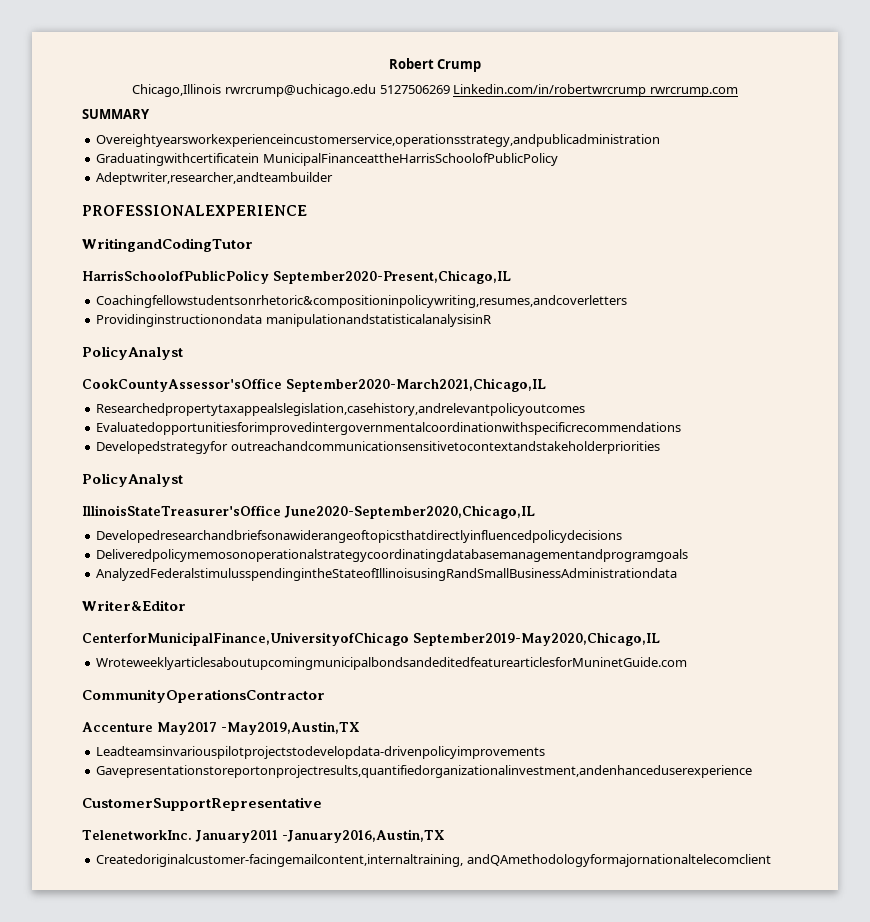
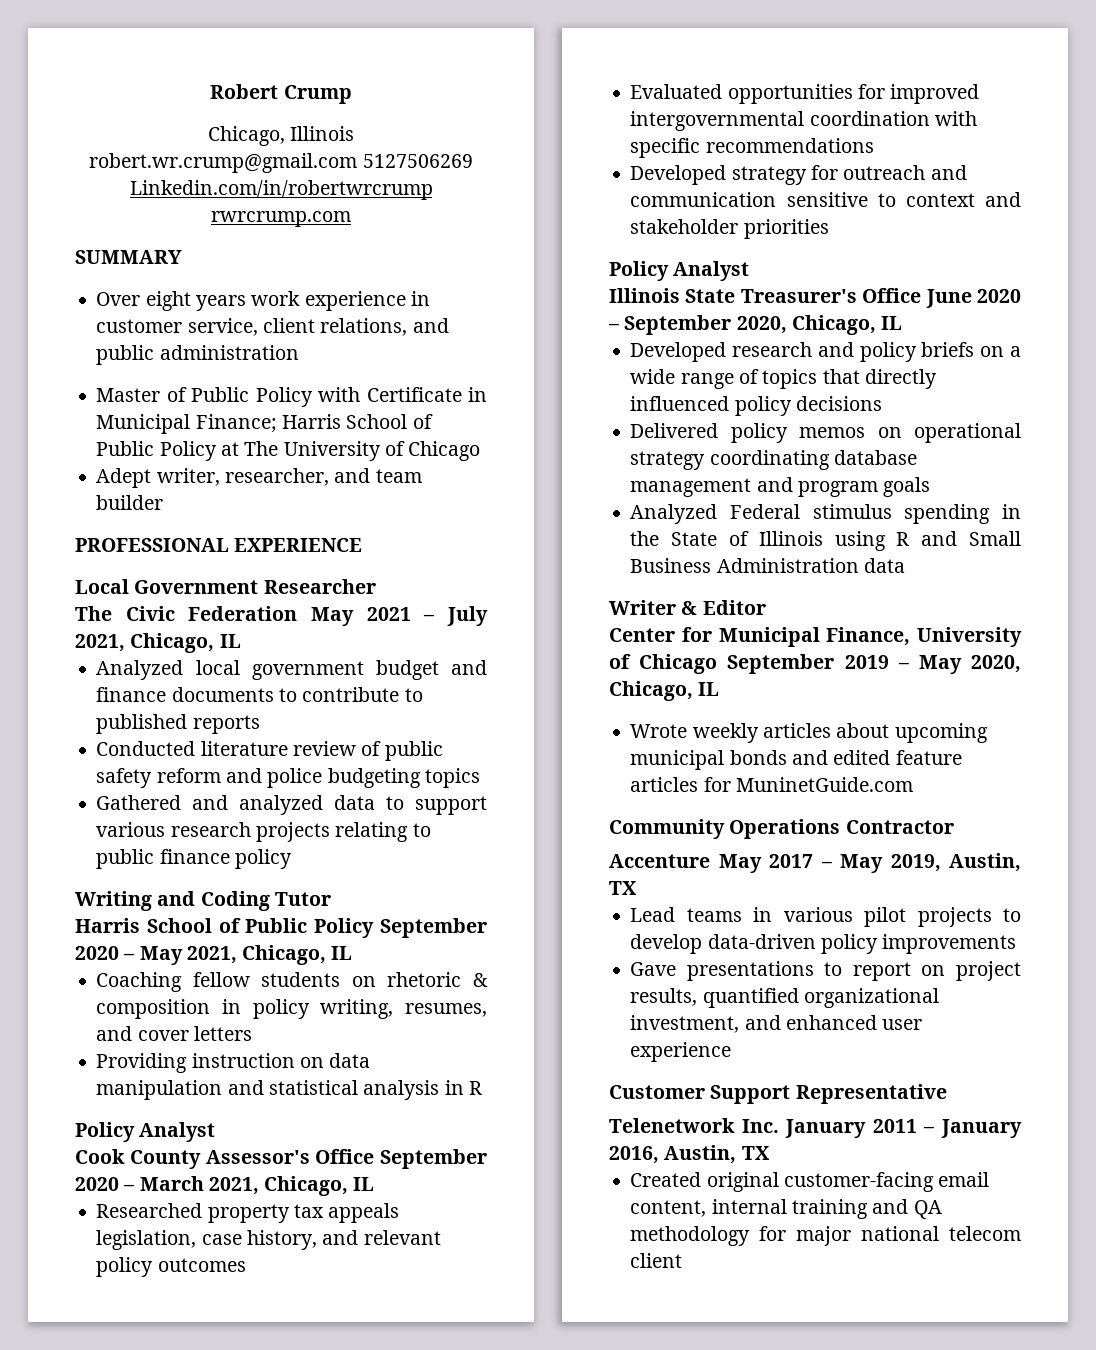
- Chicago,Illinois rwrcrump@uchicago.edu 5127506269 Linkedin.com/in/robertwrcrump rwrcrump.com
+ Chicago, Illinois robert.wr.crump@gmail.com 5127506269 Linkedin.com/in/robertwrcrump rwrcrump.com
- Overeightyearsworkexperienceincustomerservice,operationsstrategy,andpublicadministration
- Graduatingwithcertificatein MunicipalFinanceattheHarrisSchoolofPublicPolicy
- Adeptwriter,researcher,andteambuilder
- PROFESSIONALEXPERIENCE
- WritingandCodingTutor
- HarrisSchoolofPublicPolicy September2020-Present,Chicago,IL
- Coachingfellowstudentsonrhetoric&compositioninpolicywriting,resumes,andcoverletters
- Providinginstructionondata manipulationandstatisticalanalysisinR
- PolicyAnalyst
- CookCountyAssessor'sOffice September2020-March2021,Chicago,IL
- Researchedpropertytaxappealslegislation,casehistory,andrelevantpolicyoutcomes
- Evaluatedopportunitiesforimprovedintergovernmentalcoordinationwithspecificrecommendations
- Developedstrategyfor outreachandcommunicationsensitivetocontextandstakeholderpriorities
- PolicyAnalyst
- IllinoisStateTreasurer'sOffice June2020-September2020,Chicago,IL
- Developedresearchandbriefsonawiderangeoftopicsthatdirectlyinfluencedpolicydecisions
- Deliveredpolicymemosonoperationalstrategycoordinatingdatabasemanagementandprogramgoals
- AnalyzedFederalstimulusspendingintheStateofIllinoisusingRandSmallBusinessAdministrationdata
- Writer&Editor
- CenterforMunicipalFinance,UniversityofChicago September2019-May2020,Chicago,IL
- WroteweeklyarticlesaboutupcomingmunicipalbondsandeditedfeaturearticlesforMuninetGuide.com
- CommunityOperationsContractor
- Accenture May2017 -May2019,Austin,TX
- Leadteamsinvariouspilotprojectstodevelopdata-drivenpolicyimprovements
- Gavepresentationstoreportonprojectresults,quantifiedorganizationalinvestment,andenhanceduserexperience
- CustomerSupportRepresentative
- TelenetworkInc. January2011 -January2016,Austin,TX
- Createdoriginalcustomer-facingemailcontent,internaltraining, andQAmethodologyformajornationaltelecomclient
+ Over eight years work experience in customer service, client relations, and public administration
+ Master of Public Policy with Certificate in Municipal Finance; Harris School of Public Policy at The University of Chicago
+ Adept writer, researcher, and team builder
+ PROFESSIONAL EXPERIENCE
+ Local Government Researcher
+ The Civic Federation May 2021 – July 2021, Chicago, IL
+ Analyzed local government budget and finance documents to contribute to published reports
+ Conducted literature review of public safety reform and police budgeting topics
+ Gathered and analyzed data to support various research projects relating to public finance policy
+ Writing and Coding Tutor
+ Harris School of Public Policy September 2020 – May 2021, Chicago, IL
+ Coaching fellow students on rhetoric & composition in policy writing, resumes, and cover letters
+ Providing instruction on data manipulation and statistical analysis in R
+ Policy Analyst
+ Cook County Assessor's Office September 2020 – March 2021, Chicago, IL
+ Researched property tax appeals legislation, case history, and relevant policy outcomes
+ Evaluated opportunities for improved intergovernmental coordination with specific recommendations
+ Developed strategy for outreach and communication sensitive to context and stakeholder priorities
+ Policy Analyst
+ Illinois State Treasurer's Office June 2020 – September 2020, Chicago, IL
+ Developed research and policy briefs on a wide range of topics that directly influenced policy decisions
+ Delivered policy memos on operational strategy coordinating database management and program goals
+ Analyzed Federal stimulus spending in the State of Illinois using R and Small Business Administration data
+ Writer & Editor
+ Center for Municipal Finance, University of Chicago September 2019 – May 2020, Chicago, IL
+ Wrote weekly articles about upcoming municipal bonds and edited feature articles for MuninetGuide.com
+ Community Operations Contractor
+ Accenture May 2017 – May 2019, Austin, TX
+ Lead teams in various pilot projects to develop data-driven policy improvements
+ Gave presentations to report on project results, quantified organizational investment, and enhanced user experience
+ Customer Support Representative
+ Telenetwork Inc. January 2011 – January 2016, Austin, TX
+ Created original customer-facing email content, internal training and QA methodology for major national telecom client

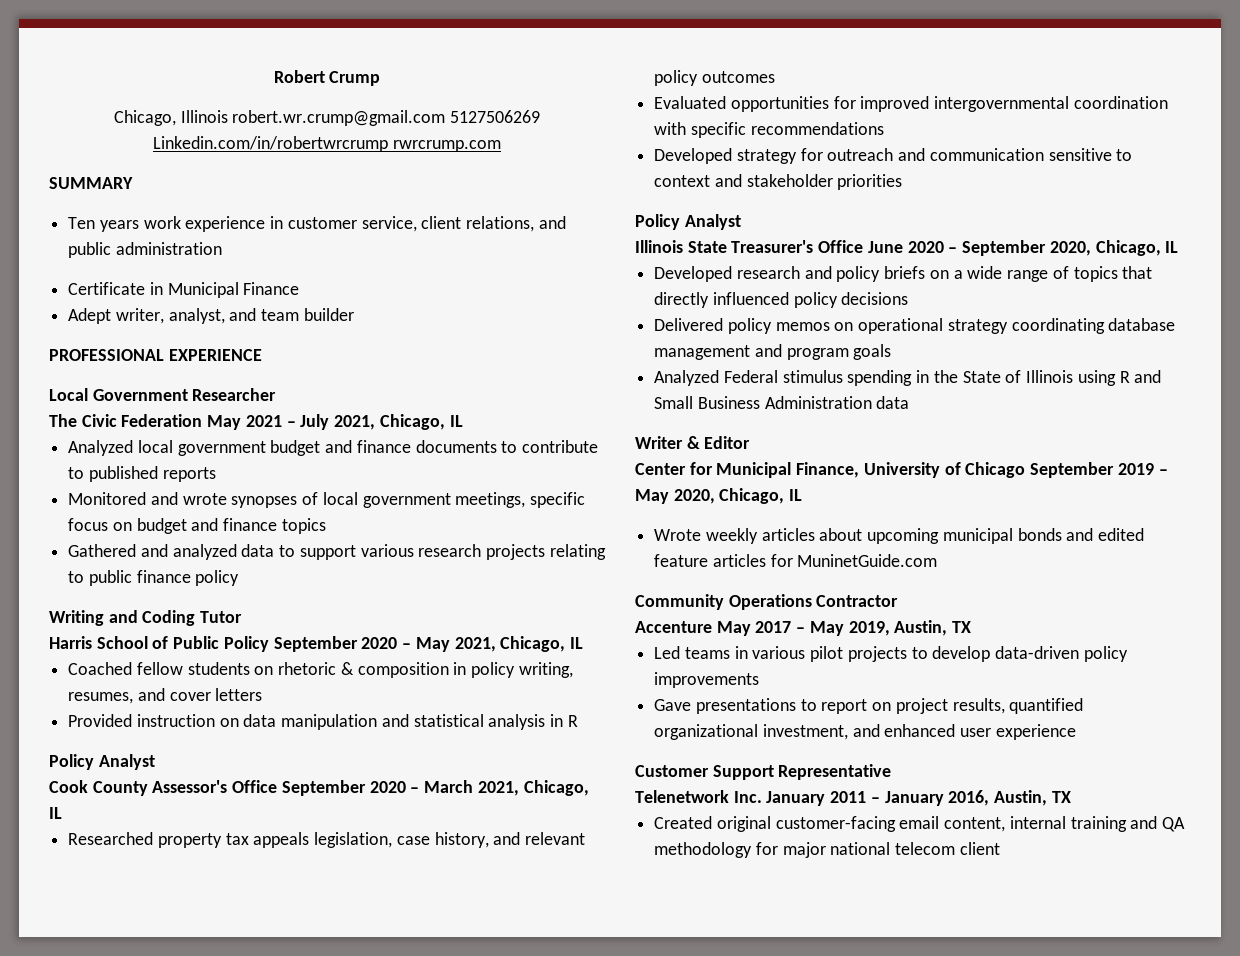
- Over eight years work experience in customer service, client relations, and public administration
+ Ten years work experience in customer service, client relations, and public administration
- Master of Public Policy with Certificate in Municipal Finance; Harris School of Public Policy at The University of Chicago
+ Certificate in Municipal Finance
- Adept writer, researcher, and team builder
+ Adept writer, analyst, and team builder
- Conducted literature review of public safety reform and police budgeting topics
+ Monitored and wrote synopses of local government meetings, specific focus on budget and finance topics
- Coaching fellow students on rhetoric & composition in policy writing, resumes, and cover letters
+ Coached fellow students on rhetoric & composition in policy writing, resumes, and cover letters
- Providing instruction on data manipulation and statistical analysis in R
+ Provided instruction on data manipulation and statistical analysis in R
- Lead teams in various pilot projects to develop data-driven policy improvements
+ Led teams in various pilot projects to develop data-driven policy improvements

